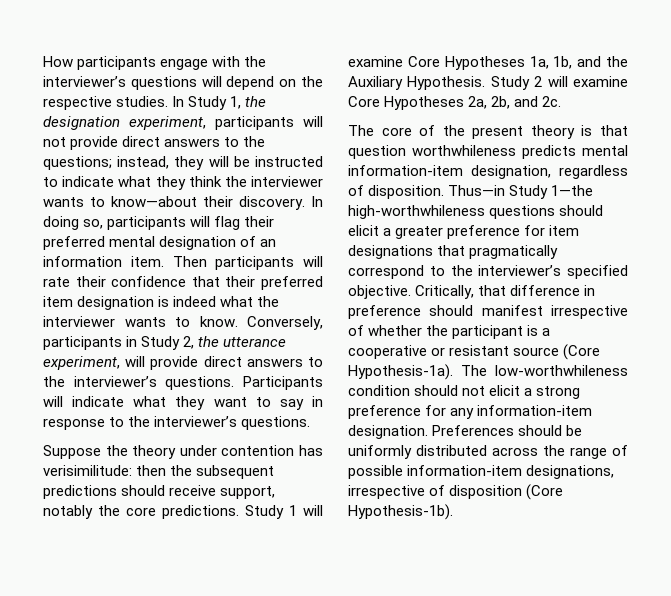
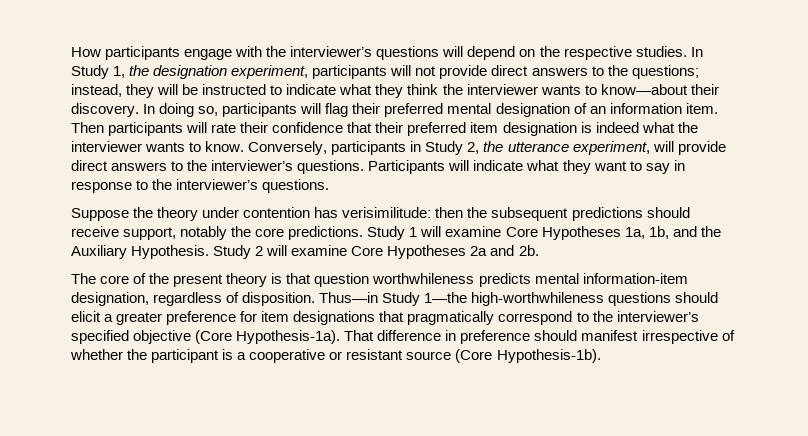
- Study 2 will examine Core Hypotheses 2a, 2b, and 2c.
+ Study 2 will examine Core Hypotheses 2a and 2b.
- Thus—in Study 1—the high-worthwhileness questions should elicit a greater preference for item designations that pragmatically correspond to the interviewer’s specified objective. Critically, that difference in preference should manifest irrespective of whether the participant is a cooperative or resistant source (Core Hypothesis-1a). The low-worthwhileness condition should not elicit a strong preference for any information-item designation. Preferences should be uniformly distributed across the range of possible information-item designations, irrespective of disposition (Core Hypothesis-1b).
+ Thus—in Study 1—the high-worthwhileness questions should elicit a greater preference for item designations that pragmatically correspond to the interviewer’s specified objective (Core Hypothesis-1a). That difference in preference should manifest irrespective of whether the participant is a cooperative or resistant source (Core Hypothesis-1b).

